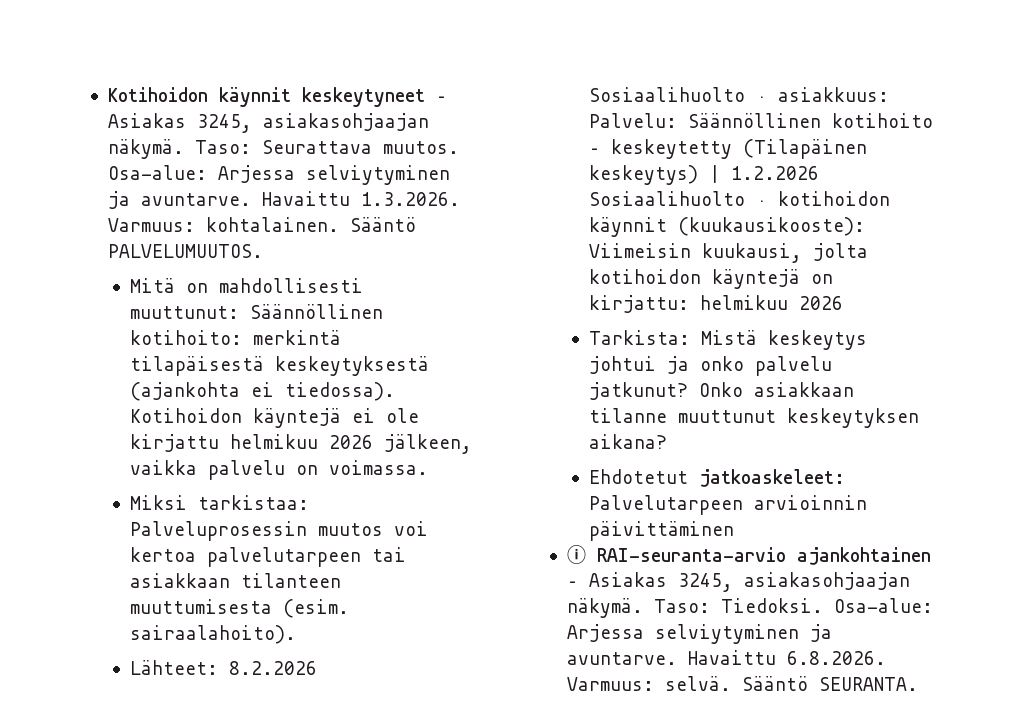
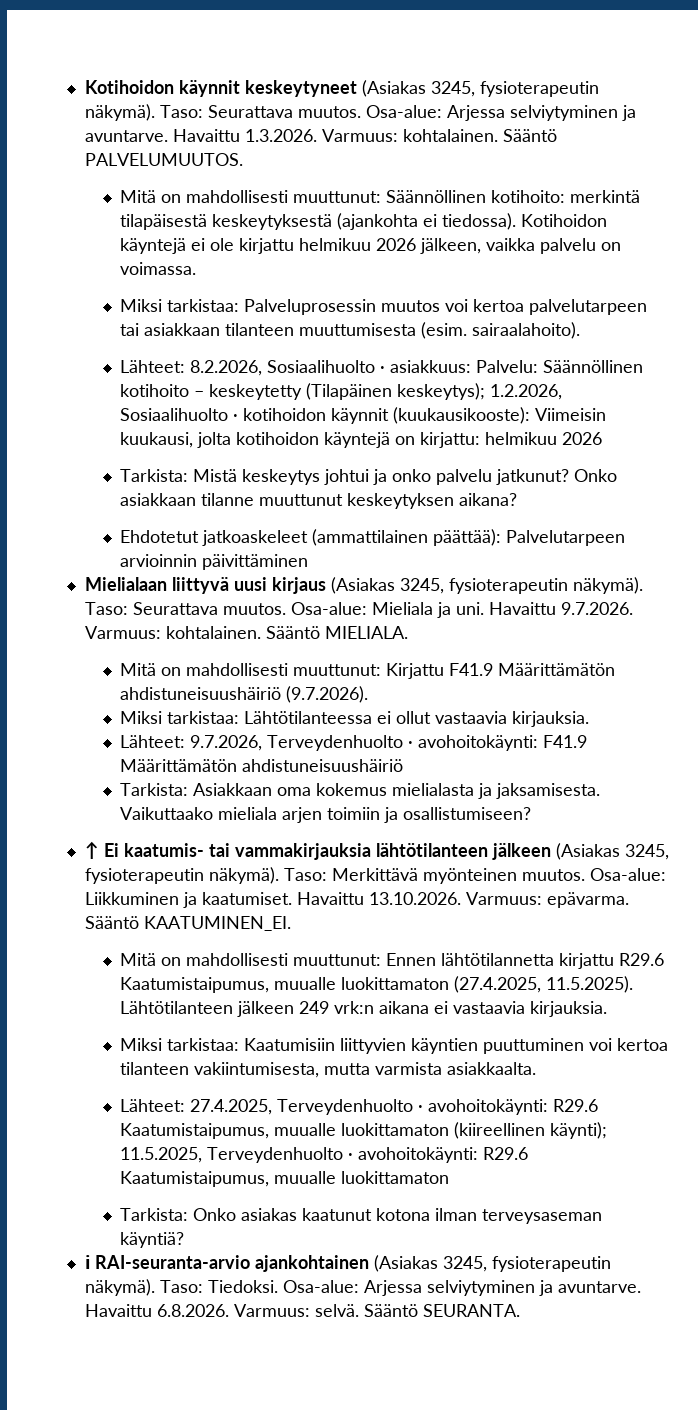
- Kotihoidon käynnit keskeytyneet – Asiakas 3245, asiakasohjaajan näkymä.
+ Kotihoidon käynnit keskeytyneet (Asiakas 3245, fysioterapeutin näkymä).
- Lähteet: 8.2.2026 Sosiaalihuolto · asiakkuus: Palvelu: Säännöllinen kotihoito – keskeytetty (Tilapäinen keskeytys) | 1.2.2026 Sosiaalihuolto · kotihoidon käynnit (kuukausikooste): Viimeisin kuukausi, jolta kotihoidon käyntejä on kirjattu: helmikuu 2026
+ Lähteet: 8.2.2026, Sosiaalihuolto · asiakkuus: Palvelu: Säännöllinen kotihoito – keskeytetty (Tilapäinen keskeytys); 1.2.2026, Sosiaalihuolto · kotihoidon käynnit (kuukausikooste): Viimeisin kuukausi, jolta kotihoidon käyntejä on kirjattu: helmikuu 2026
- Ehdotetut jatkoaskeleet: Palvelutarpeen arvioinnin päivittäminen
+ Ehdotetut jatkoaskeleet (ammattilainen päättää): Palvelutarpeen arvioinnin päivittäminen
- ⓘ RAI-seuranta-arvio ajankohtainen – Asiakas 3245, asiakasohjaajan näkymä.
+ Mielialaan liittyvä uusi kirjaus (Asiakas 3245, fysioterapeutin näkymä). Taso: Seurattava muutos. Osa-alue: Mieliala ja uni. Havaittu 9.7.2026. Varmuus: kohtalainen. Sääntö MIELIALA.
+ Mitä on mahdollisesti muuttunut: Kirjattu F41.9 Määrittämätön ahdistuneisuushäiriö (9.7.2026).
+ Miksi tarkistaa: Lähtötilanteessa ei ollut vastaavia kirjauksia.
+ Lähteet: 9.7.2026, Terveydenhuolto · avohoitokäynti: F41.9 Määrittämätön ahdistuneisuushäiriö
+ Tarkista: Asiakkaan oma kokemus mielialasta ja jaksamisesta. Vaikuttaako mieliala arjen toimiin ja osallistumiseen?
+ ↑ Ei kaatumis- tai vammakirjauksia lähtötilanteen jälkeen (Asiakas 3245, fysioterapeutin näkymä). Taso: Merkittävä myönteinen muutos. Osa-alue: Liikkuminen ja kaatumiset. Havaittu 13.10.2026. Varmuus: epävarma. Sääntö KAATUMINEN_EI.
+ Mitä on mahdollisesti muuttunut: Ennen lähtötilannetta kirjattu R29.6 Kaatumistaipumus, muualle luokittamaton (27.4.2025, 11.5.2025). Lähtötilanteen jälkeen 249 vrk:n aikana ei vastaavia kirjauksia.
+ Miksi tarkistaa: Kaatumisiin liittyvien käyntien puuttuminen voi kertoa tilanteen vakiintumisesta, mutta varmista asiakkaalta.
+ Lähteet: 27.4.2025, Terveydenhuolto · avohoitokäynti: R29.6 Kaatumistaipumus, muualle luokittamaton (kiireellinen käynti); 11.5.2025, Terveydenhuolto · avohoitokäynti: R29.6 Kaatumistaipumus, muualle luokittamaton
+ Tarkista: Onko asiakas kaatunut kotona ilman terveysaseman käyntiä?
+ ℹ RAI-seuranta-arvio ajankohtainen (Asiakas 3245, fysioterapeutin näkymä).

